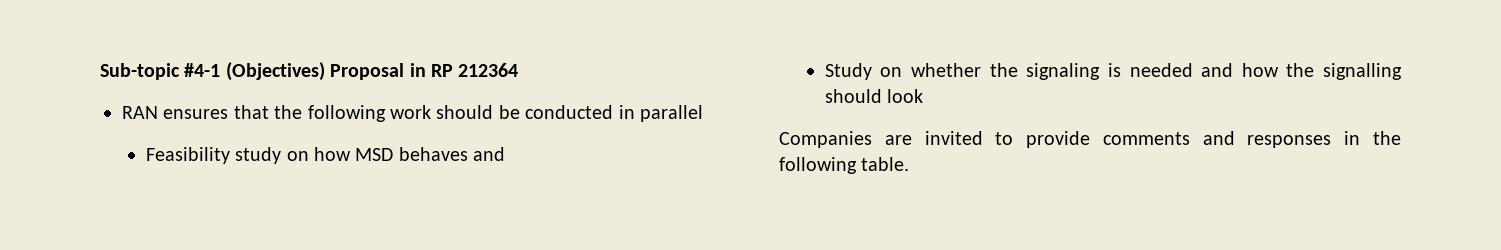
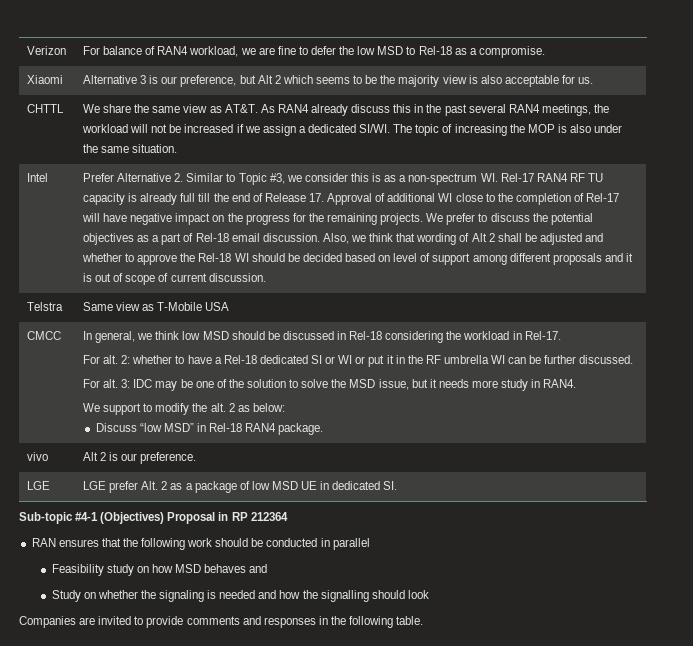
+ Verizon | For balance of RAN4 workload, we are fine to defer the low MSD to Rel-18 as a compromise.
+ Xiaomi | Alternative 3 is our preference, but Alt 2 which seems to be the majority view is also acceptable for us.
+ CHTTL | We share the same view as AT&T. As RAN4 already discuss this in the past several RAN4 meetings, the workload will not be increased if we assign a dedicated SI/WI. The topic of increasing the MOP is also under the same situation.
+ Intel | Prefer Alternative 2. Similar to Topic #3, we consider this is as a non-spectrum WI. Rel-17 RAN4 RF TU capacity is already full till the end of Release 17. Approval of additional WI close to the completion of Rel-17 will have negative impact on the progress for the remaining projects. We prefer to discuss the potential objectives as a part of Rel-18 email discussion. Also, we think that wording of Alt 2 shall be adjusted and whether to approve the Rel-18 WI should be decided based on level of support among different proposals and it is out of scope of current discussion.
+ Telstra | Same view as T-Mobile USA
+ CMCC | In general, we think low MSD should be discussed in Rel-18 considering the workload in Rel-17.
+ For alt. 2: whether to have a Rel-18 dedicated SI or WI or put it in the RF umbrella WI can be further discussed.
+ For alt. 3: IDC may be one of the solution to solve the MSD issue, but it needs more study in RAN4.
+ We support to modify the alt. 2 as below:
+ Discuss “low MSD” in Rel-18 RAN4 package.
+ vivo | Alt 2 is our preference.
+ LGE | LGE prefer Alt. 2 as a package of low MSD UE in dedicated SI.

